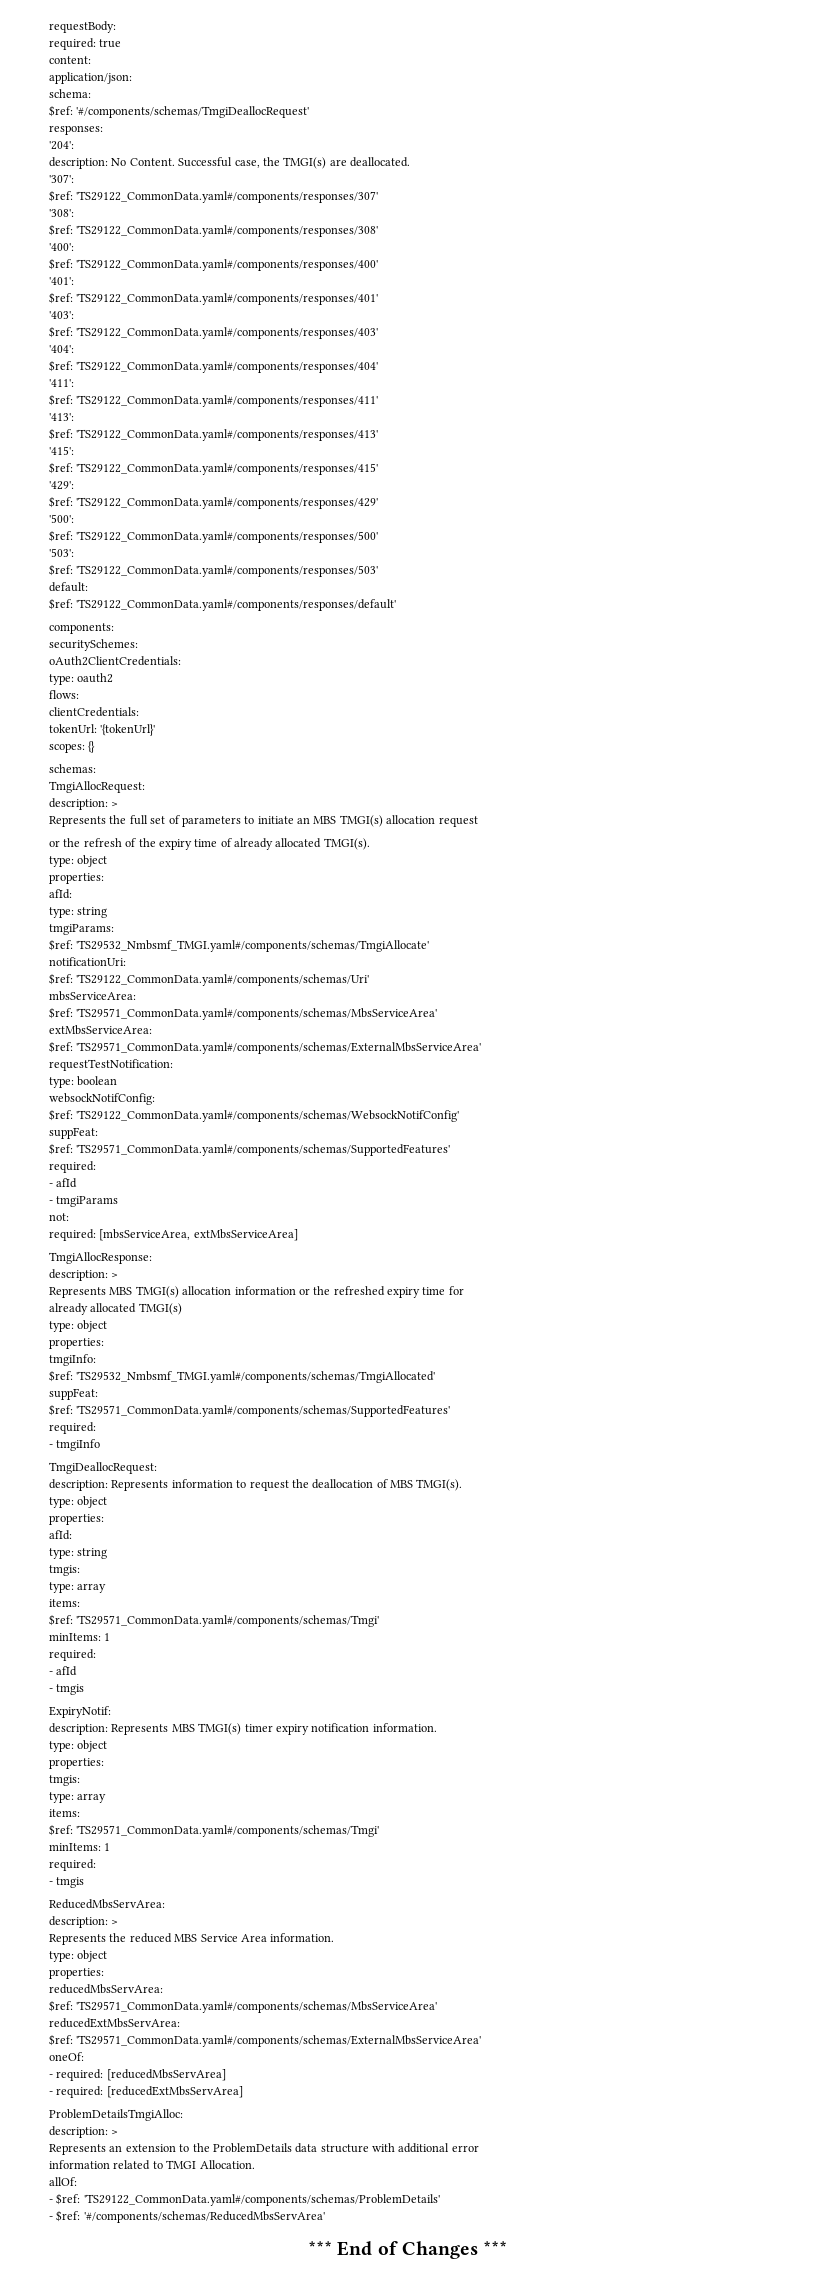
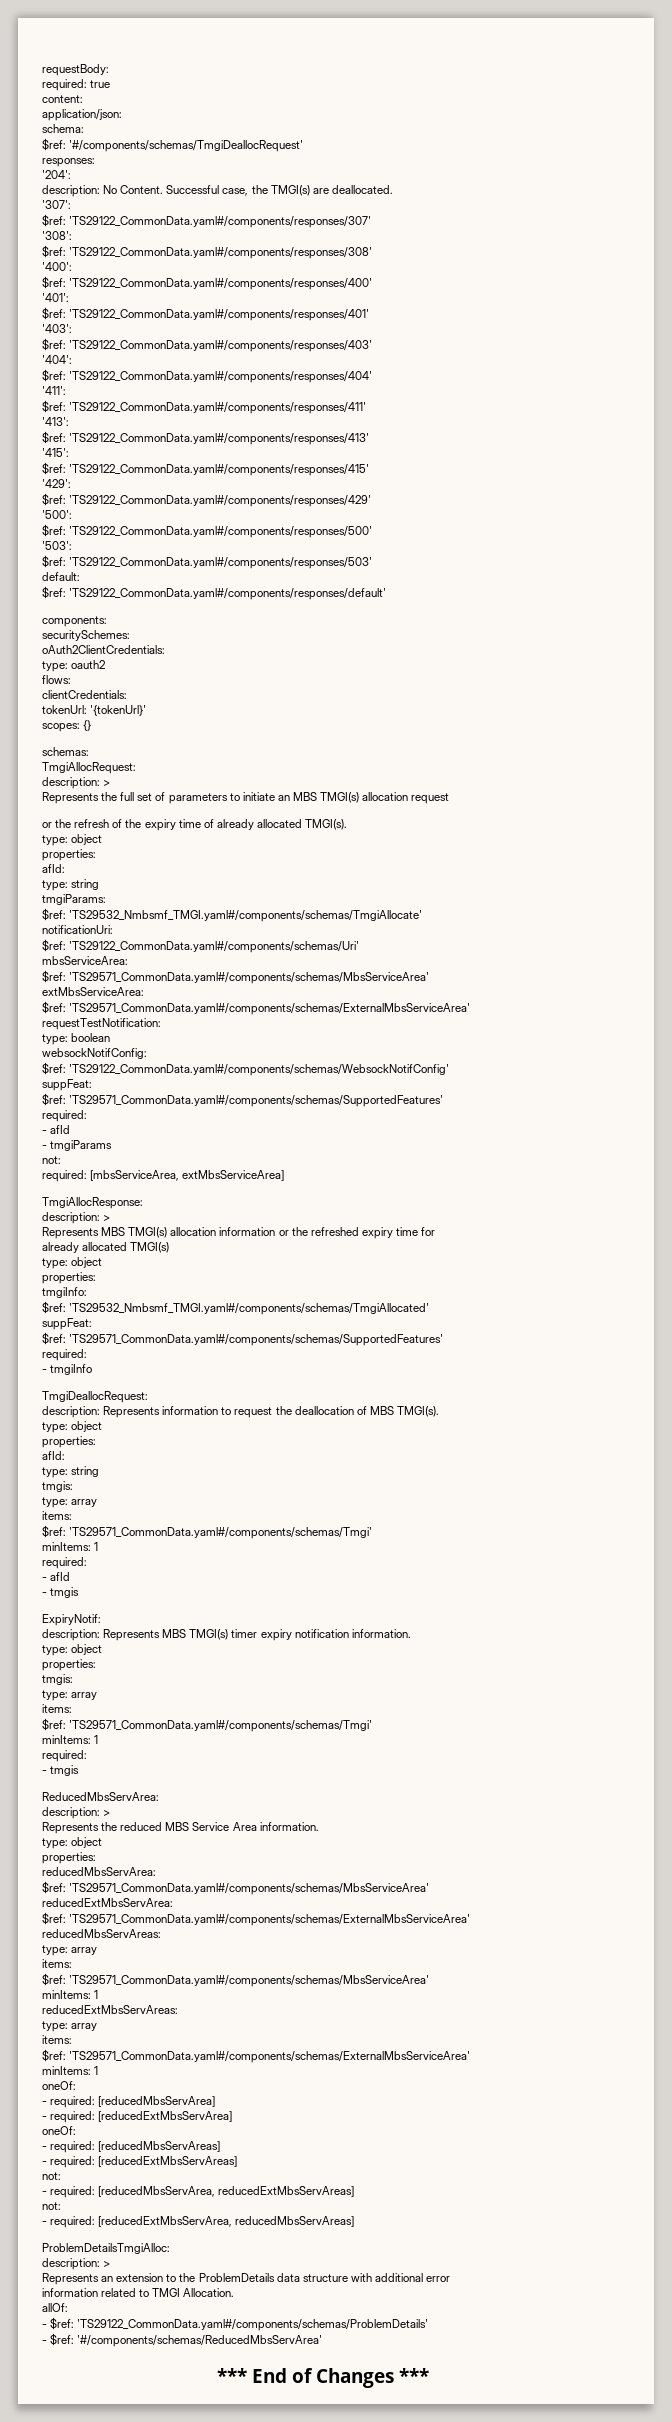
+ reducedMbsServAreas:
+ type: array
+ items:
+ $ref: 'TS29571_CommonData.yaml#/components/schemas/MbsServiceArea'
+ minItems: 1
+ reducedExtMbsServAreas:
+ type: array
+ items:
+ $ref: 'TS29571_CommonData.yaml#/components/schemas/ExternalMbsServiceArea'
+ minItems: 1
  - required: [reducedExtMbsServArea]
+ oneOf:
+ - required: [reducedMbsServAreas]
+ - required: [reducedExtMbsServAreas]
+ not:
+ - required: [reducedMbsServArea, reducedExtMbsServAreas]
+ not:
+ - required: [reducedExtMbsServArea, reducedMbsServAreas]

